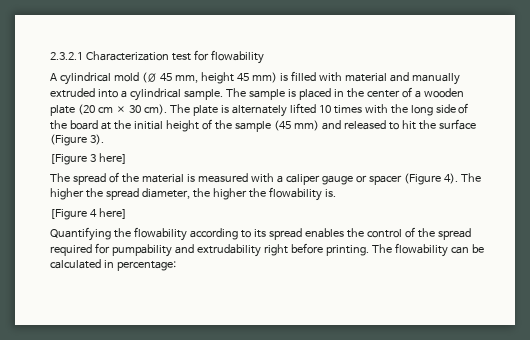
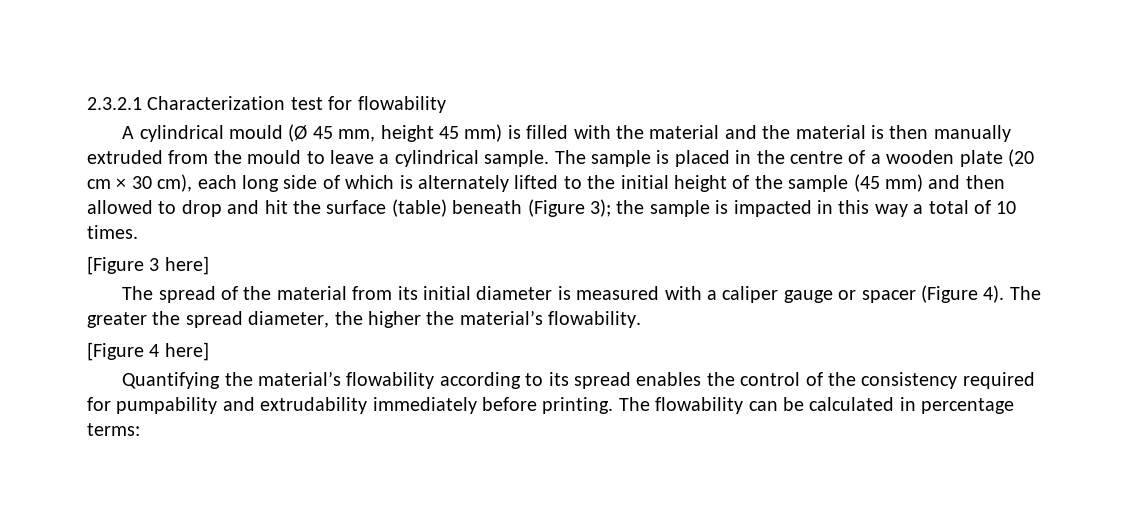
- A cylindrical mold (Ø 45 mm, height 45 mm) is filled with material and manually extruded into a cylindrical sample.
+ A cylindrical mould (Ø 45 mm, height 45 mm) is filled with the material and the material is then manually extruded from the mould to leave a cylindrical sample.
- The sample is placed in the center of a wooden plate (20 cm × 30 cm). The plate is alternately lifted 10 times with the long side of the board at the initial height of the sample (45 mm) and released to hit the surface (Figure 3).
+ The sample is placed in the centre of a wooden plate (20 cm × 30 cm), each long side of which is alternately lifted to the initial height of the sample (45 mm) and then allowed to drop and hit the surface (table) beneath (Figure 3); the sample is impacted in this way a total of 10 times.
- The spread of the material is measured with a caliper gauge or spacer (Figure 4).
+ The spread of the material from its initial diameter is measured with a caliper gauge or spacer (Figure 4).
- The higher the spread diameter, the higher the flowability is.
+ The greater the spread diameter, the higher the material’s flowability.
- Quantifying the flowability according to its spread enables the control of the spread required for pumpability and extrudability right before printing.
+ Quantifying the material’s flowability according to its spread enables the control of the consistency required for pumpability and extrudability immediately before printing.
- The flowability can be calculated in percentage:
+ The flowability can be calculated in percentage terms:

